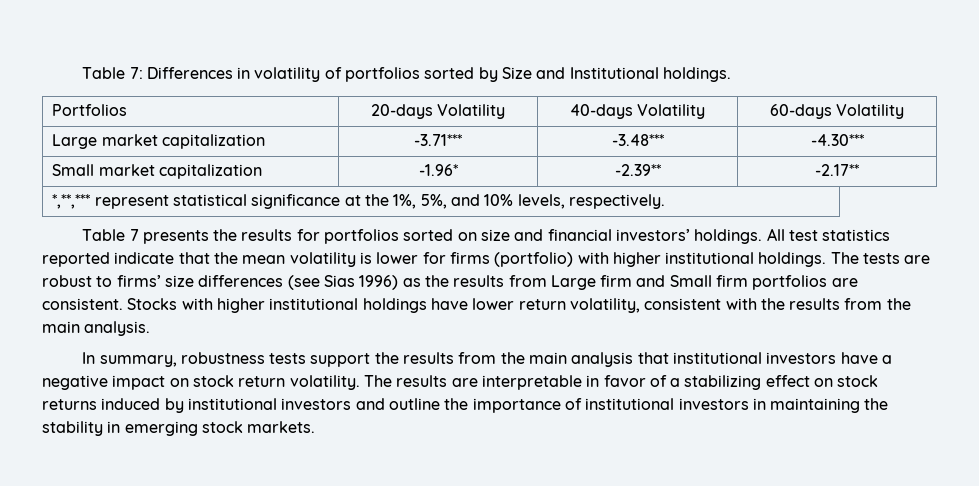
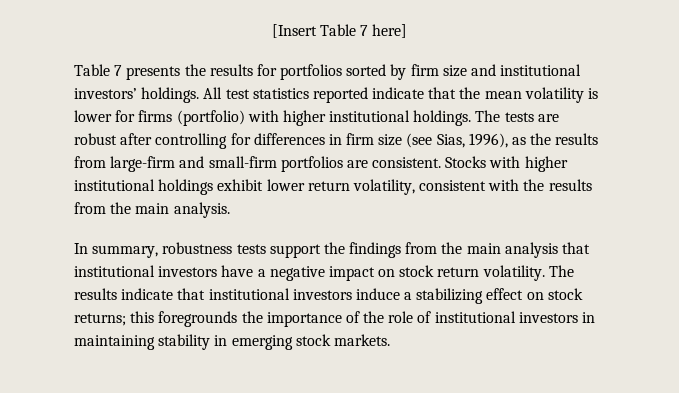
- Table 7: Differences in volatility of portfolios sorted by Size and Institutional holdings.
- Portfolios | 20-days Volatility | 40-days Volatility | 60-days Volatility
- Large market capitalization | -3.71*** | -3.48*** | -4.30***
- Small market capitalization | -1.96* | -2.39** | -2.17**
- *,**,*** represent statistical significance at the 1%, 5%, and 10% levels, respectively.
+ [Insert Table 7 here]
- Table 7 presents the results for portfolios sorted on size and financial investors’ holdings.
+ Table 7 presents the results for portfolios sorted by firm size and institutional investors’ holdings.
- The tests are robust to firms’ size differences (see Sias 1996) as the results from Large firm and Small firm portfolios are consistent.
+ The tests are robust after controlling for differences in firm size (see Sias, 1996), as the results from large-firm and small-firm portfolios are consistent.
- Stocks with higher institutional holdings have lower return volatility, consistent with the results from the main analysis.
+ Stocks with higher institutional holdings exhibit lower return volatility, consistent with the results from the main analysis.
- In summary, robustness tests support the results from the main analysis that institutional investors have a negative impact on stock return volatility.
+ In summary, robustness tests support the findings from the main analysis that institutional investors have a negative impact on stock return volatility.
- The results are interpretable in favor of a stabilizing effect on stock returns induced by institutional investors and outline the importance of institutional investors in maintaining the stability in emerging stock markets.
+ The results indicate that institutional investors induce a stabilizing effect on stock returns; this foregrounds the importance of the role of institutional investors in maintaining stability in emerging stock markets.

